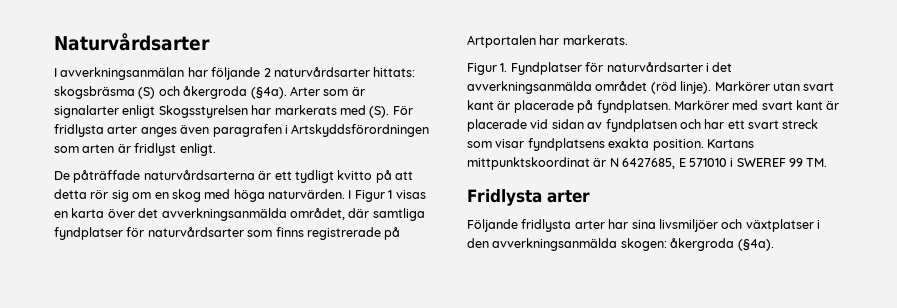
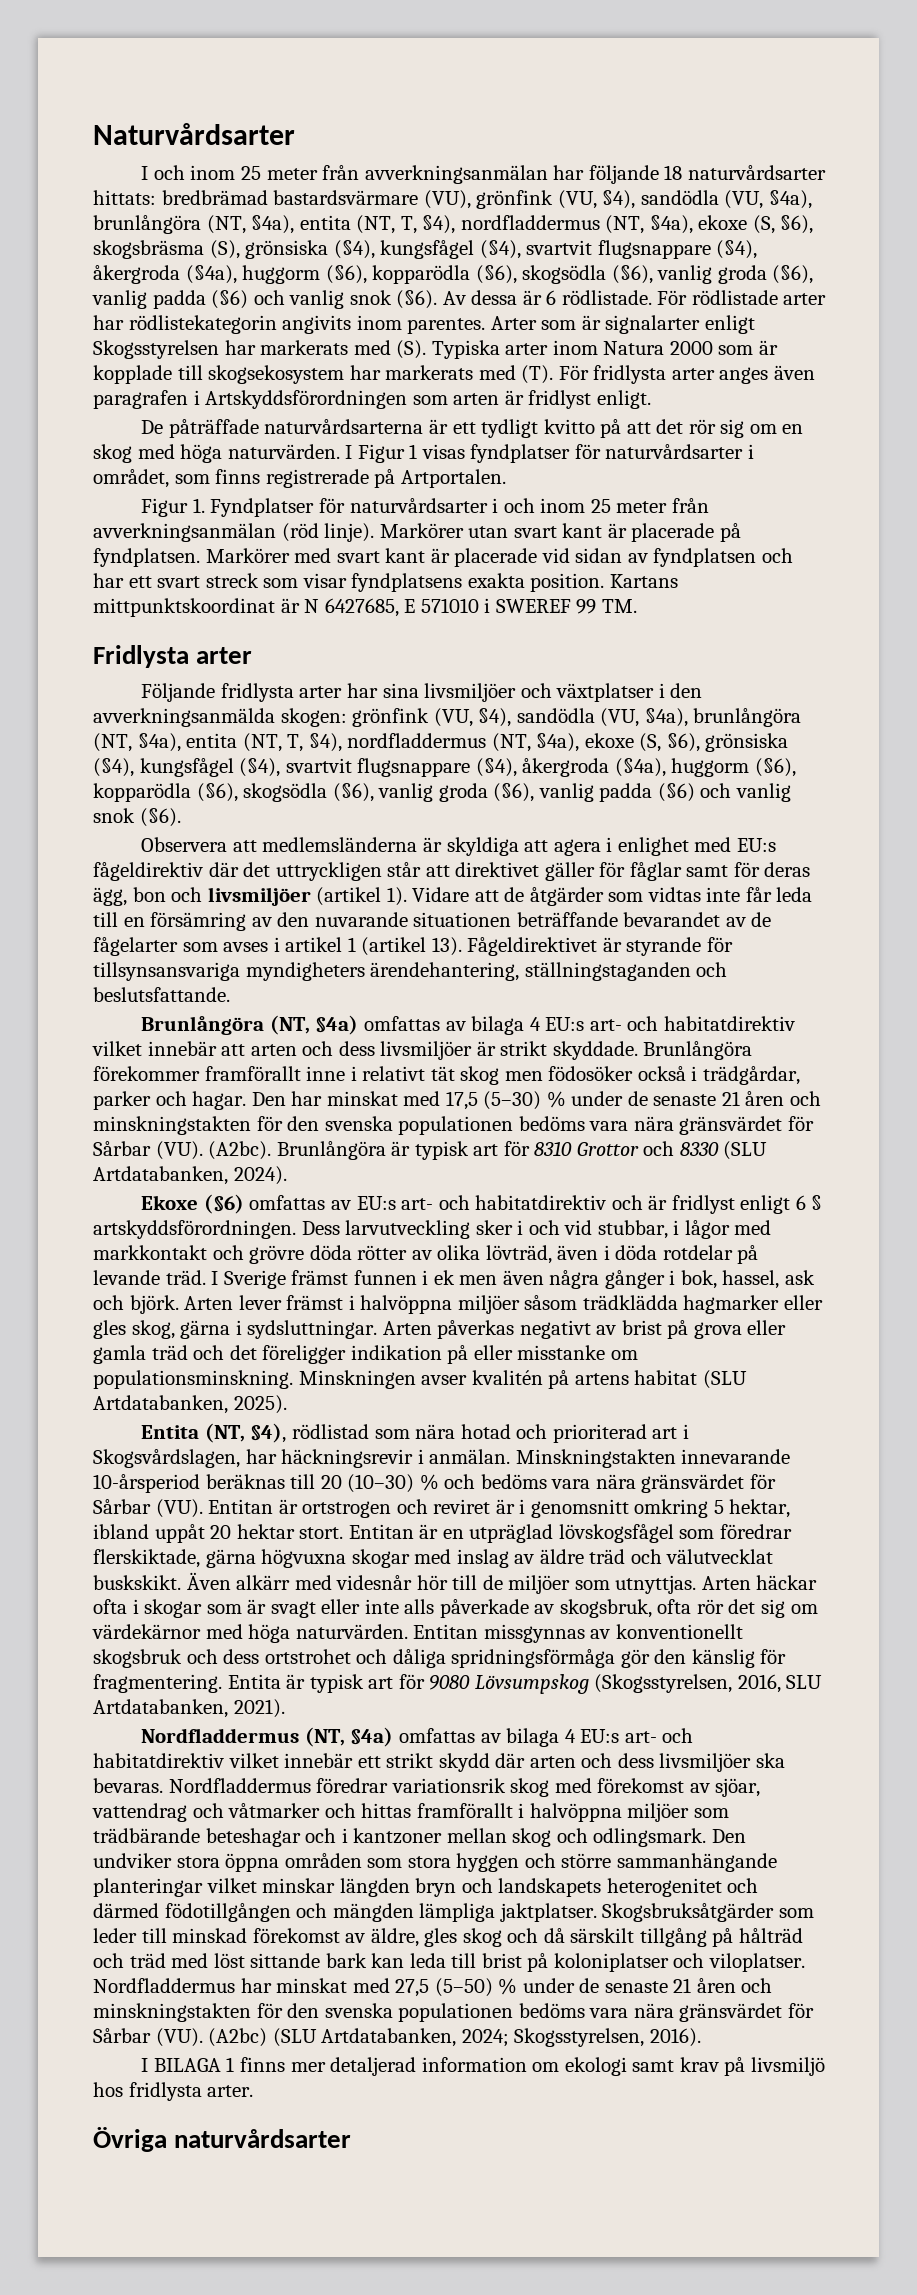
- I avverkningsanmälan har följande 2 naturvårdsarter hittats: skogsbräsma (S) och åkergroda (§4a).
+ I och inom 25 meter från avverkningsanmälan har följande 18 naturvårdsarter hittats: bredbrämad bastardsvärmare (VU), grönfink (VU, §4), sandödla (VU, §4a), brunlångöra (NT, §4a), entita (NT, T, §4), nordfladdermus (NT, §4a), ekoxe (S, §6), skogsbräsma (S), grönsiska (§4), kungsfågel (§4), svartvit flugsnappare (§4), åkergroda (§4a), huggorm (§6), kopparödla (§6), skogsödla (§6), vanlig groda (§6), vanlig padda (§6) och vanlig snok (§6). Av dessa är 6 rödlistade. För rödlistade arter har rödlistekategorin angivits inom parentes.
- Arter som är signalarter enligt Skogsstyrelsen har markerats med (S). För fridlysta arter anges även paragrafen i Artskyddsförordningen som arten är fridlyst enligt.
+ Arter som är signalarter enligt Skogsstyrelsen har markerats med (S). Typiska arter inom Natura 2000 som är kopplade till skogsekosystem har markerats med (T). För fridlysta arter anges även paragrafen i Artskyddsförordningen som arten är fridlyst enligt.
- De påträffade naturvårdsarterna är ett tydligt kvitto på att detta rör sig om en skog med höga naturvärden.
+ De påträffade naturvårdsarterna är ett tydligt kvitto på att det rör sig om en skog med höga naturvärden.
- I Figur 1 visas en karta över det avverkningsanmälda området, där samtliga fyndplatser för naturvårdsarter som finns registrerade på Artportalen har markerats.
+ I Figur 1 visas fyndplatser för naturvårdsarter i området, som finns registrerade på Artportalen.
- Figur 1. Fyndplatser för naturvårdsarter i det avverkningsanmälda området (röd linje).
+ Figur 1. Fyndplatser för naturvårdsarter i och inom 25 meter från avverkningsanmälan (röd linje).
- Följande fridlysta arter har sina livsmiljöer och växtplatser i den avverkningsanmälda skogen: åkergroda (§4a).
+ Följande fridlysta arter har sina livsmiljöer och växtplatser i den avverkningsanmälda skogen: grönfink (VU, §4), sandödla (VU, §4a), brunlångöra (NT, §4a), entita (NT, T, §4), nordfladdermus (NT, §4a), ekoxe (S, §6), grönsiska (§4), kungsfågel (§4), svartvit flugsnappare (§4), åkergroda (§4a), huggorm (§6), kopparödla (§6), skogsödla (§6), vanlig groda (§6), vanlig padda (§6) och vanlig snok (§6).
+ Observera att medlemsländerna är skyldiga att agera i enlighet med EU:s fågeldirektiv där det uttryckligen står att direktivet gäller för fåglar samt för deras ägg, bon och livsmiljöer (artikel 1). Vidare att de åtgärder som vidtas inte får leda till en försämring av den nuvarande situationen beträffande bevarandet av de fågelarter som avses i artikel 1 (artikel 13). Fågeldirektivet är styrande för tillsynsansvariga myndigheters ärendehantering, ställningstaganden och beslutsfattande.
+ Brunlångöra (NT, §4a) omfattas av bilaga 4 EU:s art- och habitatdirektiv vilket innebär att arten och dess livsmiljöer är strikt skyddade. Brunlångöra förekommer framförallt inne i relativt tät skog men födosöker också i trädgårdar, parker och hagar. Den har minskat med 17,5 (5–30) % under de senaste 21 åren och minskningstakten för den svenska populationen bedöms vara nära gränsvärdet för Sårbar (VU). (A2bc). Brunlångöra är typisk art för 8310 Grottor och 8330 (SLU Artdatabanken, 2024).
+ Ekoxe (§6) omfattas av EU:s art- och habitatdirektiv och är fridlyst enligt 6 § artskyddsförordningen. Dess larvutveckling sker i och vid stubbar, i lågor med markkontakt och grövre döda rötter av olika lövträd, även i döda rotdelar på levande träd. I Sverige främst funnen i ek men även några gånger i bok, hassel, ask och björk. Arten lever främst i halvöppna miljöer såsom trädklädda hagmarker eller gles skog, gärna i sydsluttningar. Arten påverkas negativt av brist på grova eller gamla träd och det föreligger indikation på eller misstanke om populationsminskning. Minskningen avser kvalitén på artens habitat (SLU Artdatabanken, 2025).
+ Entita (NT, §4), rödlistad som nära hotad och prioriterad art i Skogsvårdslagen, har häckningsrevir i anmälan. Minskningstakten innevarande 10-årsperiod beräknas till 20 (10–30) % och bedöms vara nära gränsvärdet för Sårbar (VU). Entitan är ortstrogen och reviret är i genomsnitt omkring 5 hektar, ibland uppåt 20 hektar stort. Entitan är en utpräglad lövskogsfågel som föredrar flerskiktade, gärna högvuxna skogar med inslag av äldre träd och välutvecklat buskskikt. Även alkärr med videsnår hör till de miljöer som utnyttjas. Arten häckar ofta i skogar som är svagt eller inte alls påverkade av skogsbruk, ofta rör det sig om värdekärnor med höga naturvärden. Entitan missgynnas av konventionellt skogsbruk och dess ortstrohet och dåliga spridningsförmåga gör den känslig för fragmentering. Entita är typisk art för 9080 Lövsumpskog (Skogsstyrelsen, 2016, SLU Artdatabanken, 2021).
+ Nordfladdermus (NT, §4a) omfattas av bilaga 4 EU:s art- och habitatdirektiv vilket innebär ett strikt skydd där arten och dess livsmiljöer ska bevaras. Nordfladdermus föredrar variationsrik skog med förekomst av sjöar, vattendrag och våtmarker och hittas framförallt i halvöppna miljöer som trädbärande beteshagar och i kantzoner mellan skog och odlingsmark. Den undviker stora öppna områden som stora hyggen och större sammanhängande planteringar vilket minskar längden bryn och landskapets heterogenitet och därmed födotillgången och mängden lämpliga jaktplatser. Skogsbruksåtgärder som leder till minskad förekomst av äldre, gles skog och då särskilt tillgång på hålträd och träd med löst sittande bark kan leda till brist på koloniplatser och viloplatser. Nordfladdermus har minskat med 27,5 (5–50) % under de senaste 21 åren och minskningstakten för den svenska populationen bedöms vara nära gränsvärdet för Sårbar (VU). (A2bc) (SLU Artdatabanken, 2024; Skogsstyrelsen, 2016).
+ I BILAGA 1 finns mer detaljerad information om ekologi samt krav på livsmiljö hos fridlysta arter.
+ Övriga naturvårdsarter

